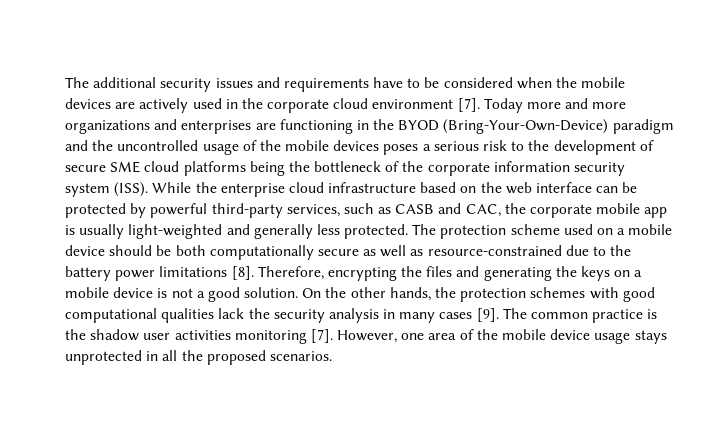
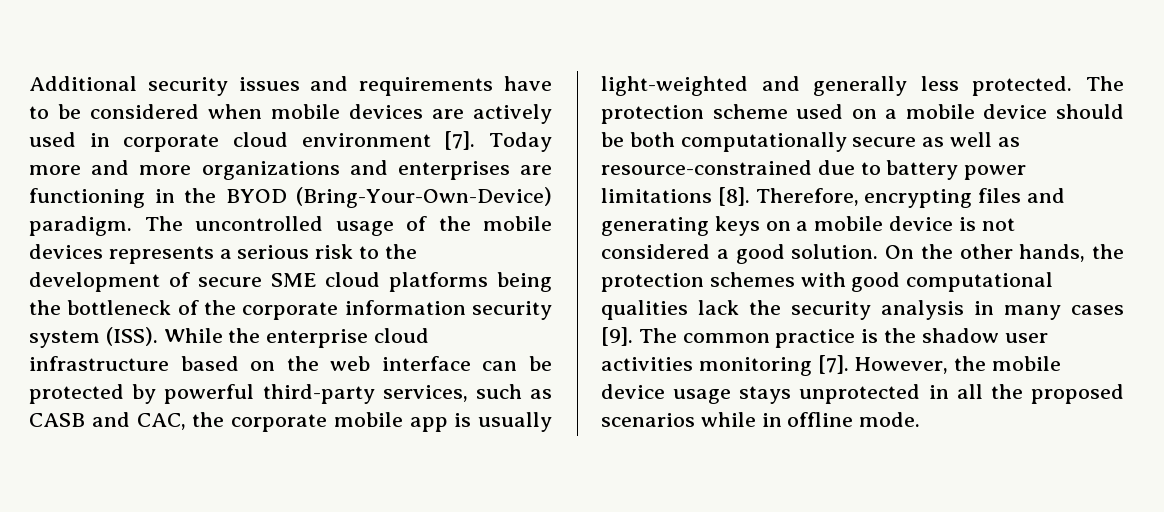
- The additional security issues and requirements have to be considered when the mobile devices are actively used in the corporate cloud environment [7].
+ Additional security issues and requirements have to be considered when mobile devices are actively used in corporate cloud environment [7].
- Today more and more organizations and enterprises are functioning in the BYOD (Bring-Your-Own-Device) paradigm and the uncontrolled usage of the mobile devices poses a serious risk to the development of secure SME cloud platforms being the bottleneck of the corporate information security system (ISS).
+ Today more and more organizations and enterprises are functioning in the BYOD (Bring-Your-Own-Device) paradigm. The uncontrolled usage of the mobile devices represents a serious risk to the development of secure SME cloud platforms being the bottleneck of the corporate information security system (ISS).
- The protection scheme used on a mobile device should be both computationally secure as well as resource-constrained due to the battery power limitations [8].
+ The protection scheme used on a mobile device should be both computationally secure as well as resource-constrained due to battery power limitations [8].
- Therefore, encrypting the files and generating the keys on a mobile device is not a good solution.
+ Therefore, encrypting files and generating keys on a mobile device is not considered a good solution.
- However, one area of the mobile device usage stays unprotected in all the proposed scenarios.
+ However, the mobile device usage stays unprotected in all the proposed scenarios while in offline mode.

